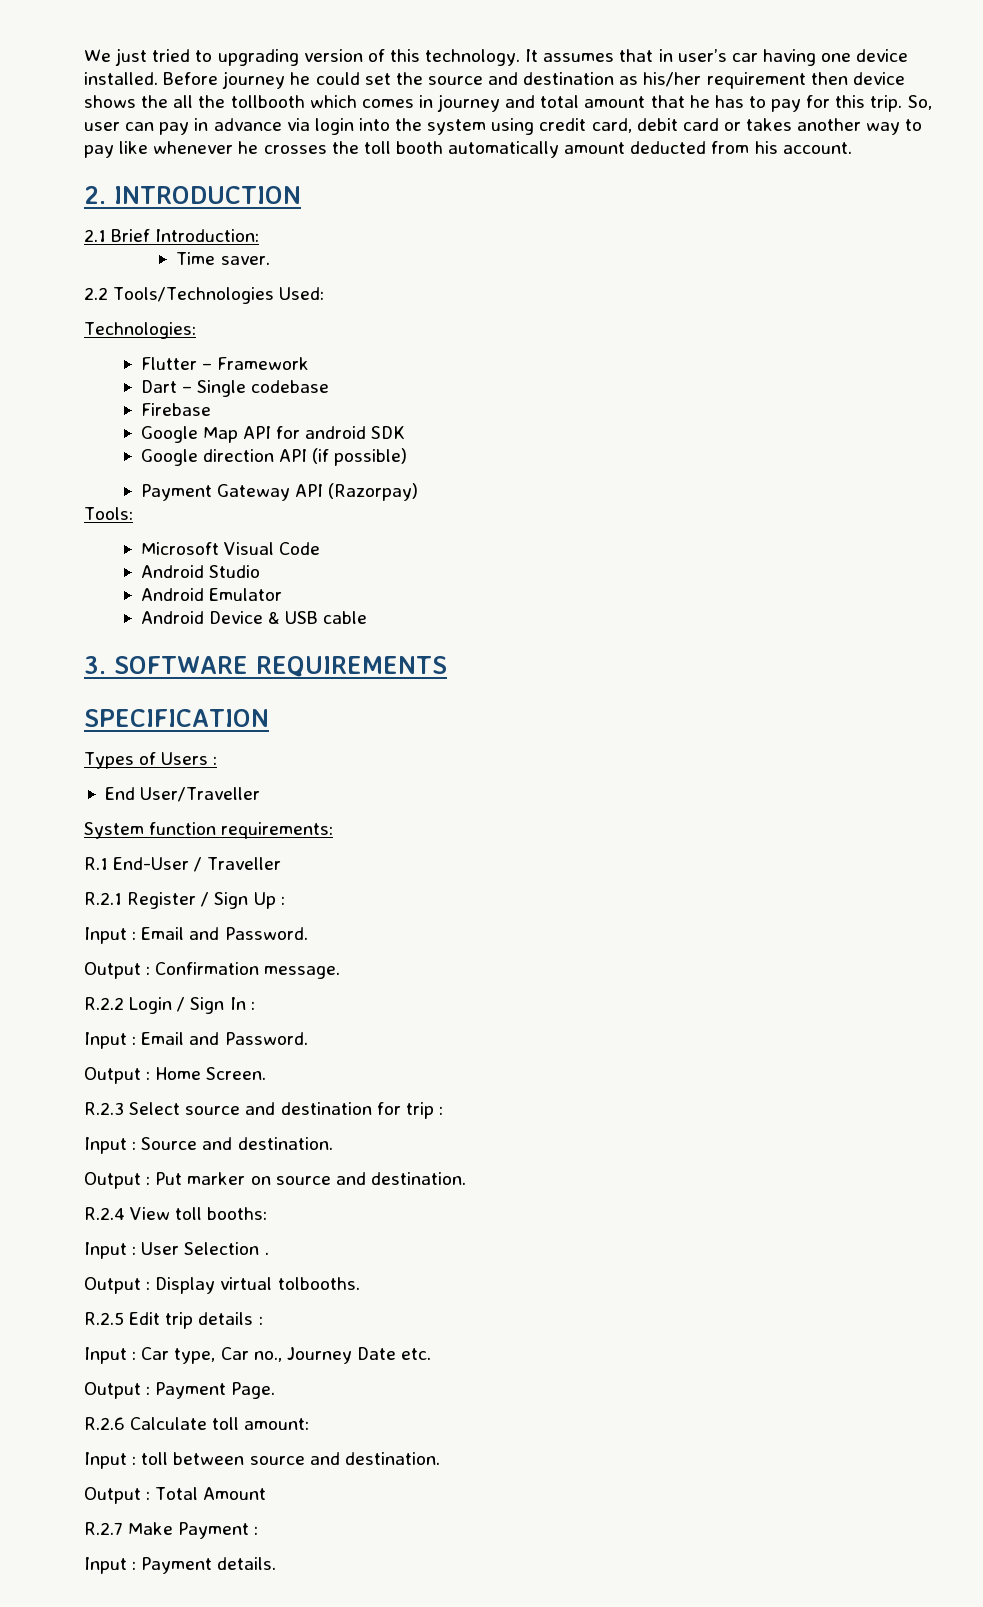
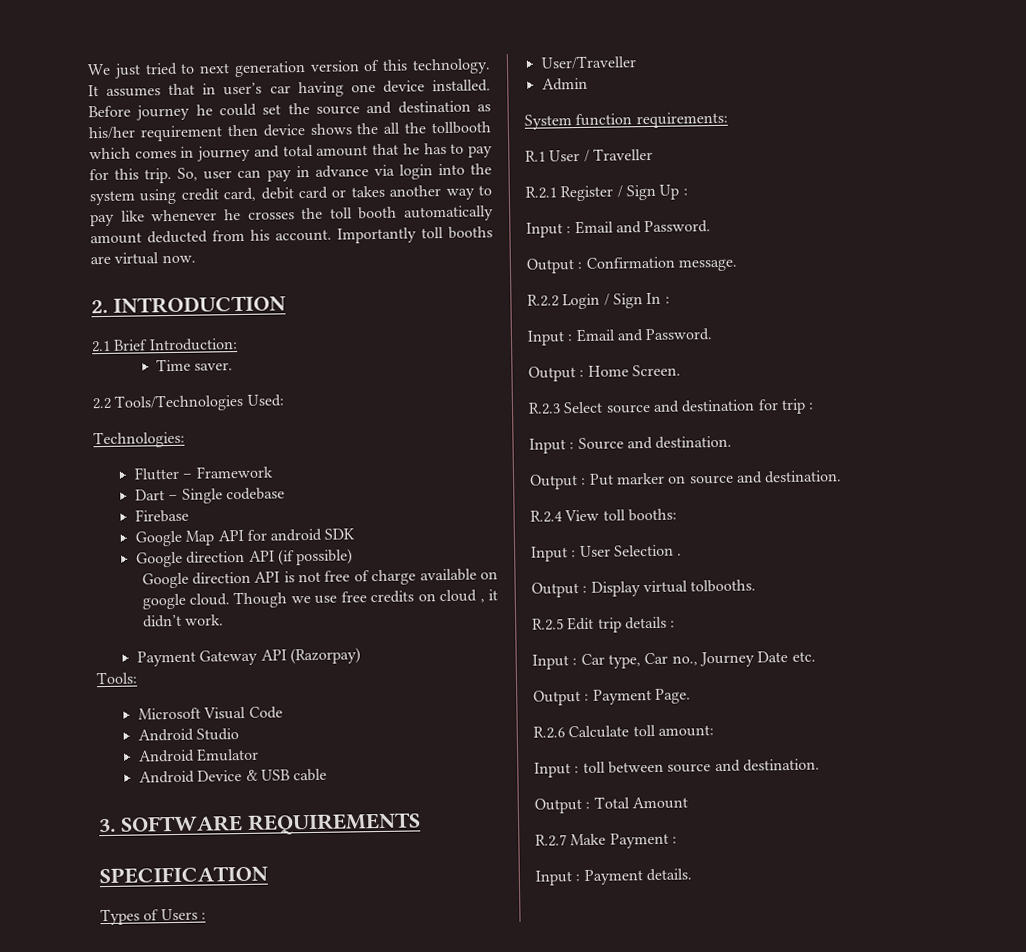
- We just tried to upgrading version of this technology.
+ We just tried to next generation version of this technology.
+ Importantly toll booths are virtual now.
+ Google direction API is not free of charge available on google cloud. Though we use free credits on cloud , it didn’t work.
- End User/Traveller
+ User/Traveller
+ Admin
- R.1 End-User / Traveller
+ R.1 User / Traveller

